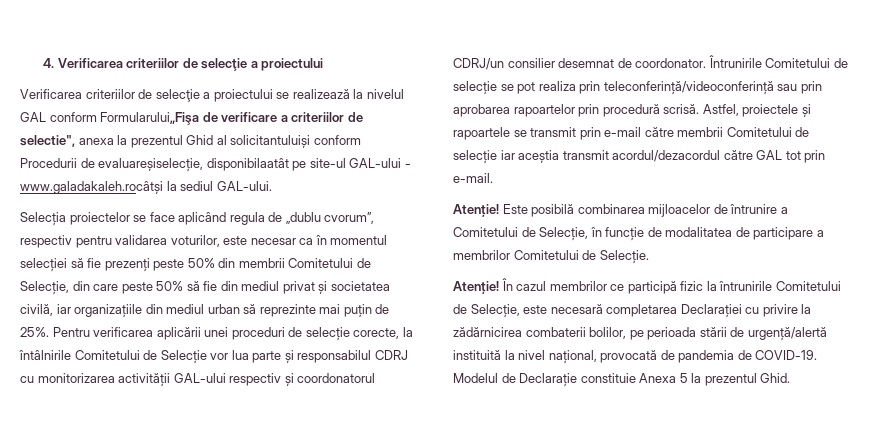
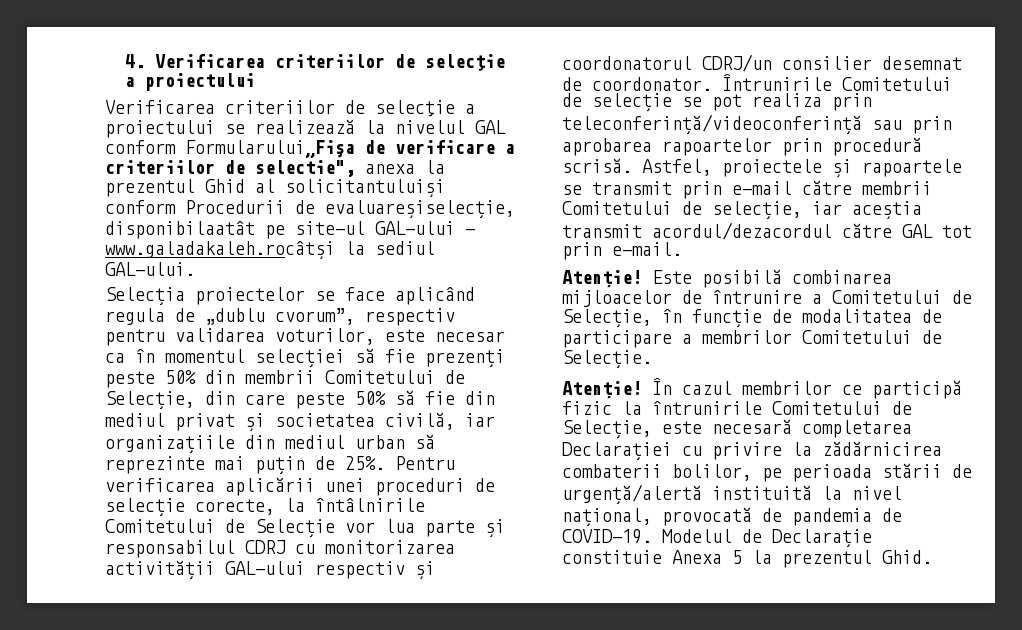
- Astfel, proiectele și rapoartele se transmit prin e-mail către membrii Comitetului de selecție iar aceștia transmit acordul/dezacordul către GAL tot prin e-mail.
+ Astfel, proiectele și rapoartele se transmit prin e-mail către membrii Comitetului de selecție, iar aceștia transmit acordul/dezacordul către GAL tot prin e-mail.

